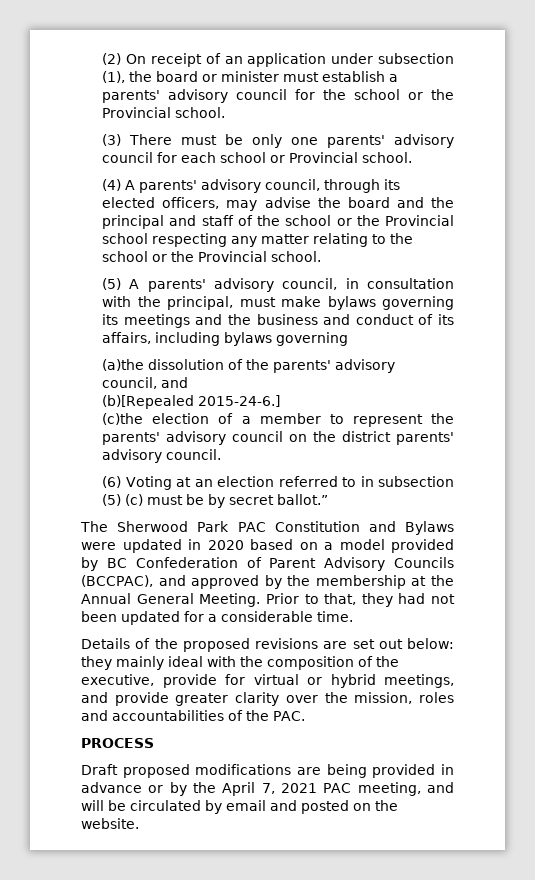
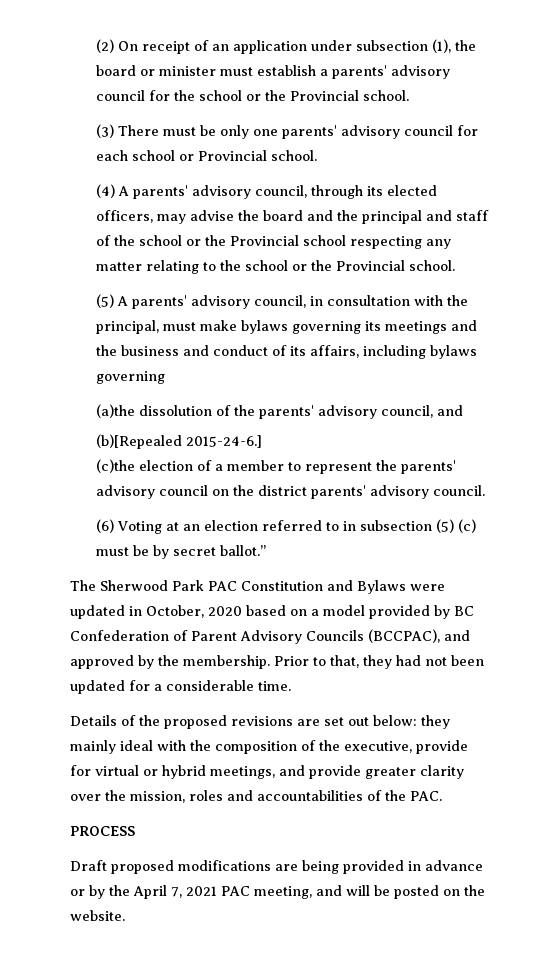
- The Sherwood Park PAC Constitution and Bylaws were updated in 2020 based on a model provided by BC Confederation of Parent Advisory Councils (BCCPAC), and approved by the membership at the Annual General Meeting.
+ The Sherwood Park PAC Constitution and Bylaws were updated in October, 2020 based on a model provided by BC Confederation of Parent Advisory Councils (BCCPAC), and approved by the membership.
- Draft proposed modifications are being provided in advance or by the April 7, 2021 PAC meeting, and will be circulated by email and posted on the website.
+ Draft proposed modifications are being provided in advance or by the April 7, 2021 PAC meeting, and will be posted on the website.

